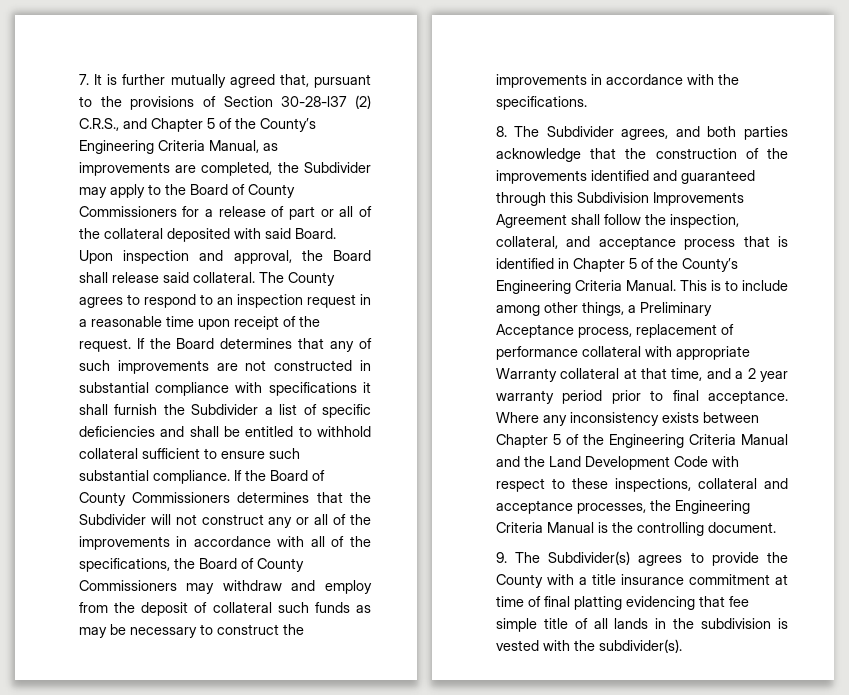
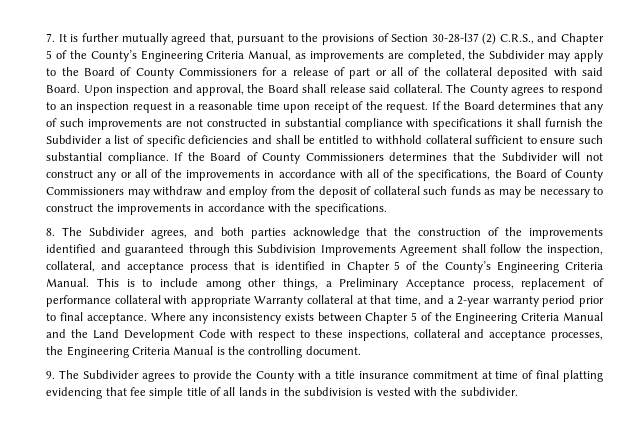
- This is to include among other things, a Preliminary Acceptance process, replacement of performance collateral with appropriate Warranty collateral at that time, and a 2 year warranty period prior to final acceptance.
+ This is to include among other things, a Preliminary Acceptance process, replacement of performance collateral with appropriate Warranty collateral at that time, and a 2-year warranty period prior to final acceptance.
- 9. The Subdivider(s) agrees to provide the County with a title insurance commitment at time of final platting evidencing that fee simple title of all lands in the subdivision is vested with the subdivider(s).
+ 9. The Subdivider agrees to provide the County with a title insurance commitment at time of final platting evidencing that fee simple title of all lands in the subdivision is vested with the subdivider.

